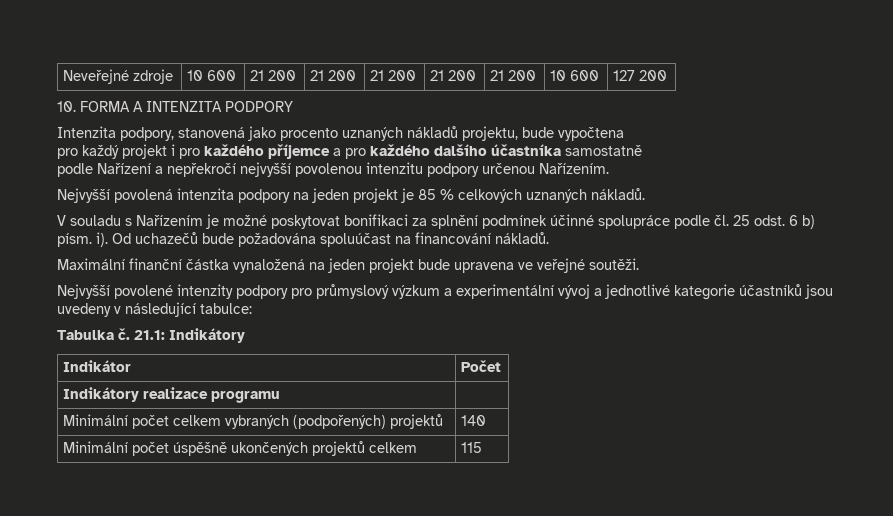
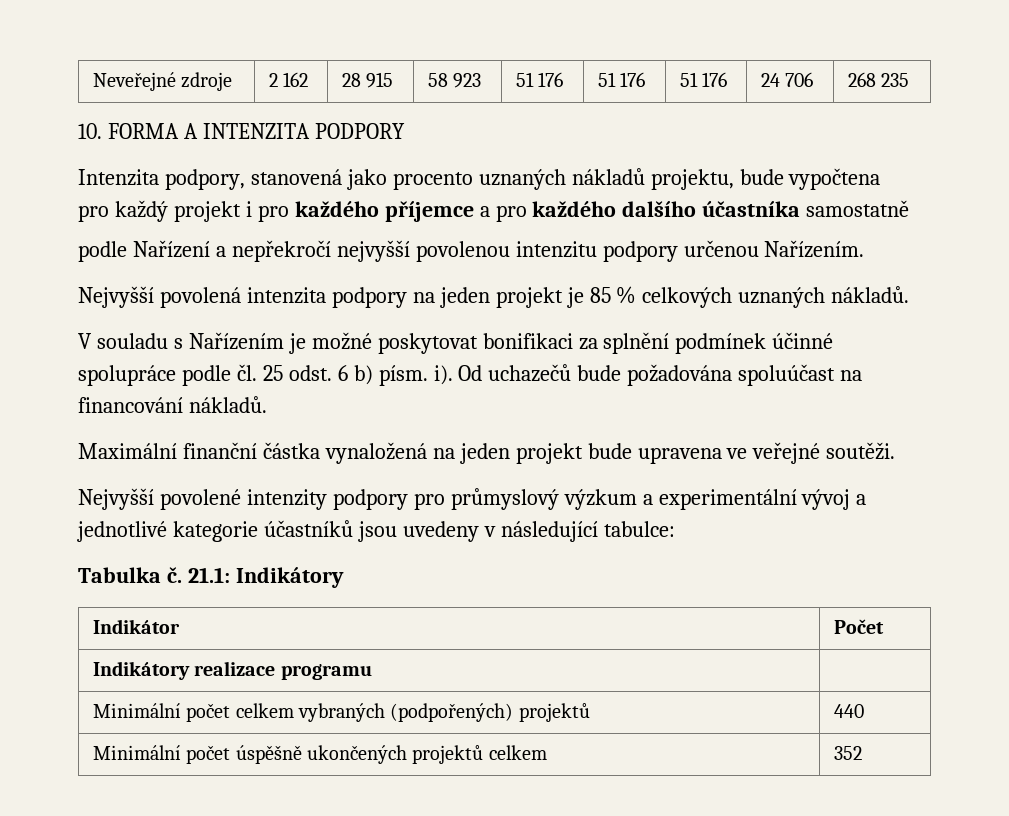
- Neveřejné zdroje | 10 600 | 21 200 | 21 200 | 21 200 | 21 200 | 21 200 | 10 600 | 127 200
+ Neveřejné zdroje | 2 162 | 28 915 | 58 923 | 51 176 | 51 176 | 51 176 | 24 706 | 268 235
- Minimální počet celkem vybraných (podpořených) projektů | 140
+ Minimální počet celkem vybraných (podpořených) projektů | 440
- Minimální počet úspěšně ukončených projektů celkem | 115
+ Minimální počet úspěšně ukončených projektů celkem | 352

